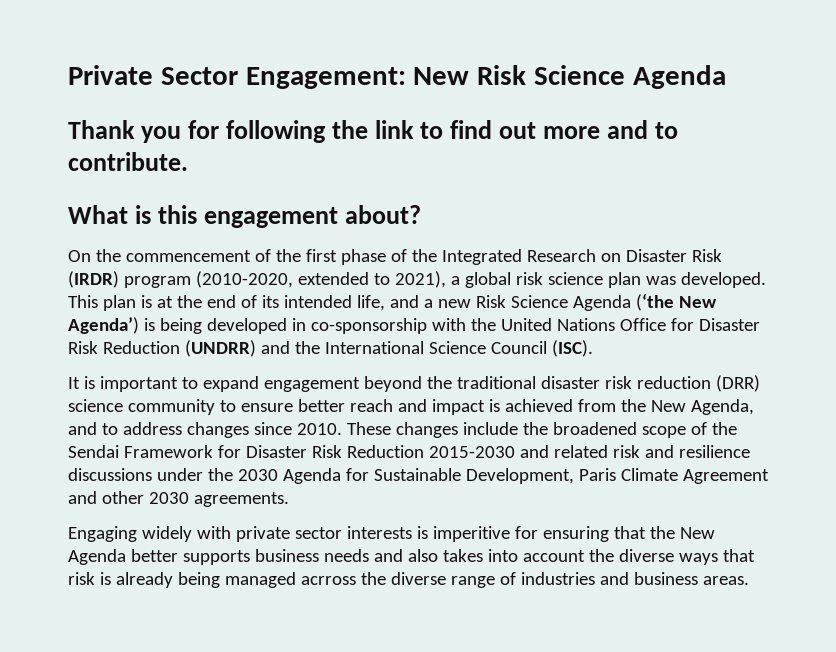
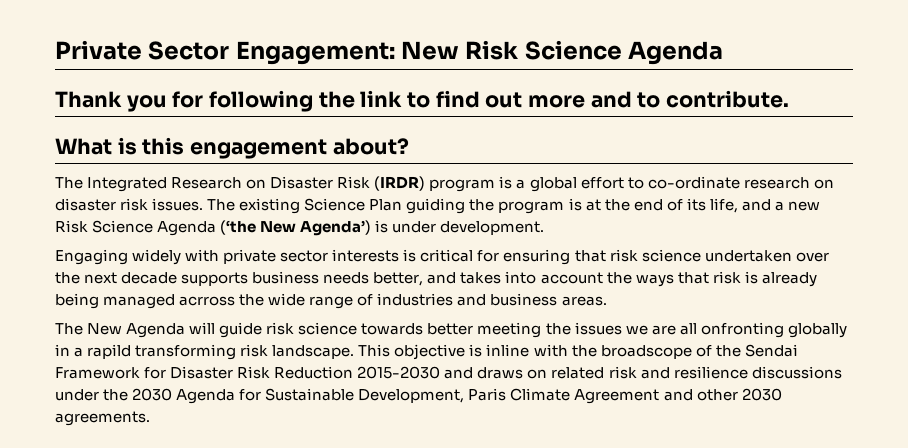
- On the commencement of the first phase of the Integrated Research on Disaster Risk (IRDR) program (2010-2020, extended to 2021), a global risk science plan was developed. This plan is at the end of its intended life, and a new Risk Science Agenda (‘the New Agenda’) is being developed in co-sponsorship with the United Nations Office for Disaster Risk Reduction (UNDRR) and the International Science Council (ISC).
- It is important to expand engagement beyond the traditional disaster risk reduction (DRR) science community to ensure better reach and impact is achieved from the New Agenda, and to address changes since 2010. These changes include the broadened scope of the Sendai Framework for Disaster Risk Reduction 2015-2030 and related risk and resilience discussions under the 2030 Agenda for Sustainable Development, Paris Climate Agreement and other 2030 agreements.
+ The Integrated Research on Disaster Risk (IRDR) program is a global effort to co-ordinate research on disaster risk issues. The existing Science Plan guiding the program is at the end of its life, and a new Risk Science Agenda (‘the New Agenda’) is under development.
+ Engaging widely with private sector interests is critical for ensuring that risk science undertaken over the next decade supports business needs better, and takes into account the ways that risk is already being managed acrross the wide range of industries and business areas.
+ The New Agenda will guide risk science towards better meeting the issues we are all onfronting globally in a rapild transforming risk landscape. This objective is inline with the broadscope of the Sendai Framework for Disaster Risk Reduction 2015-2030 and draws on related risk and resilience discussions under the 2030 Agenda for Sustainable Development, Paris Climate Agreement and other 2030 agreements.
- Engaging widely with private sector interests is imperitive for ensuring that the New Agenda better supports business needs and also takes into account the diverse ways that risk is already being managed acrross the diverse range of industries and business areas.

